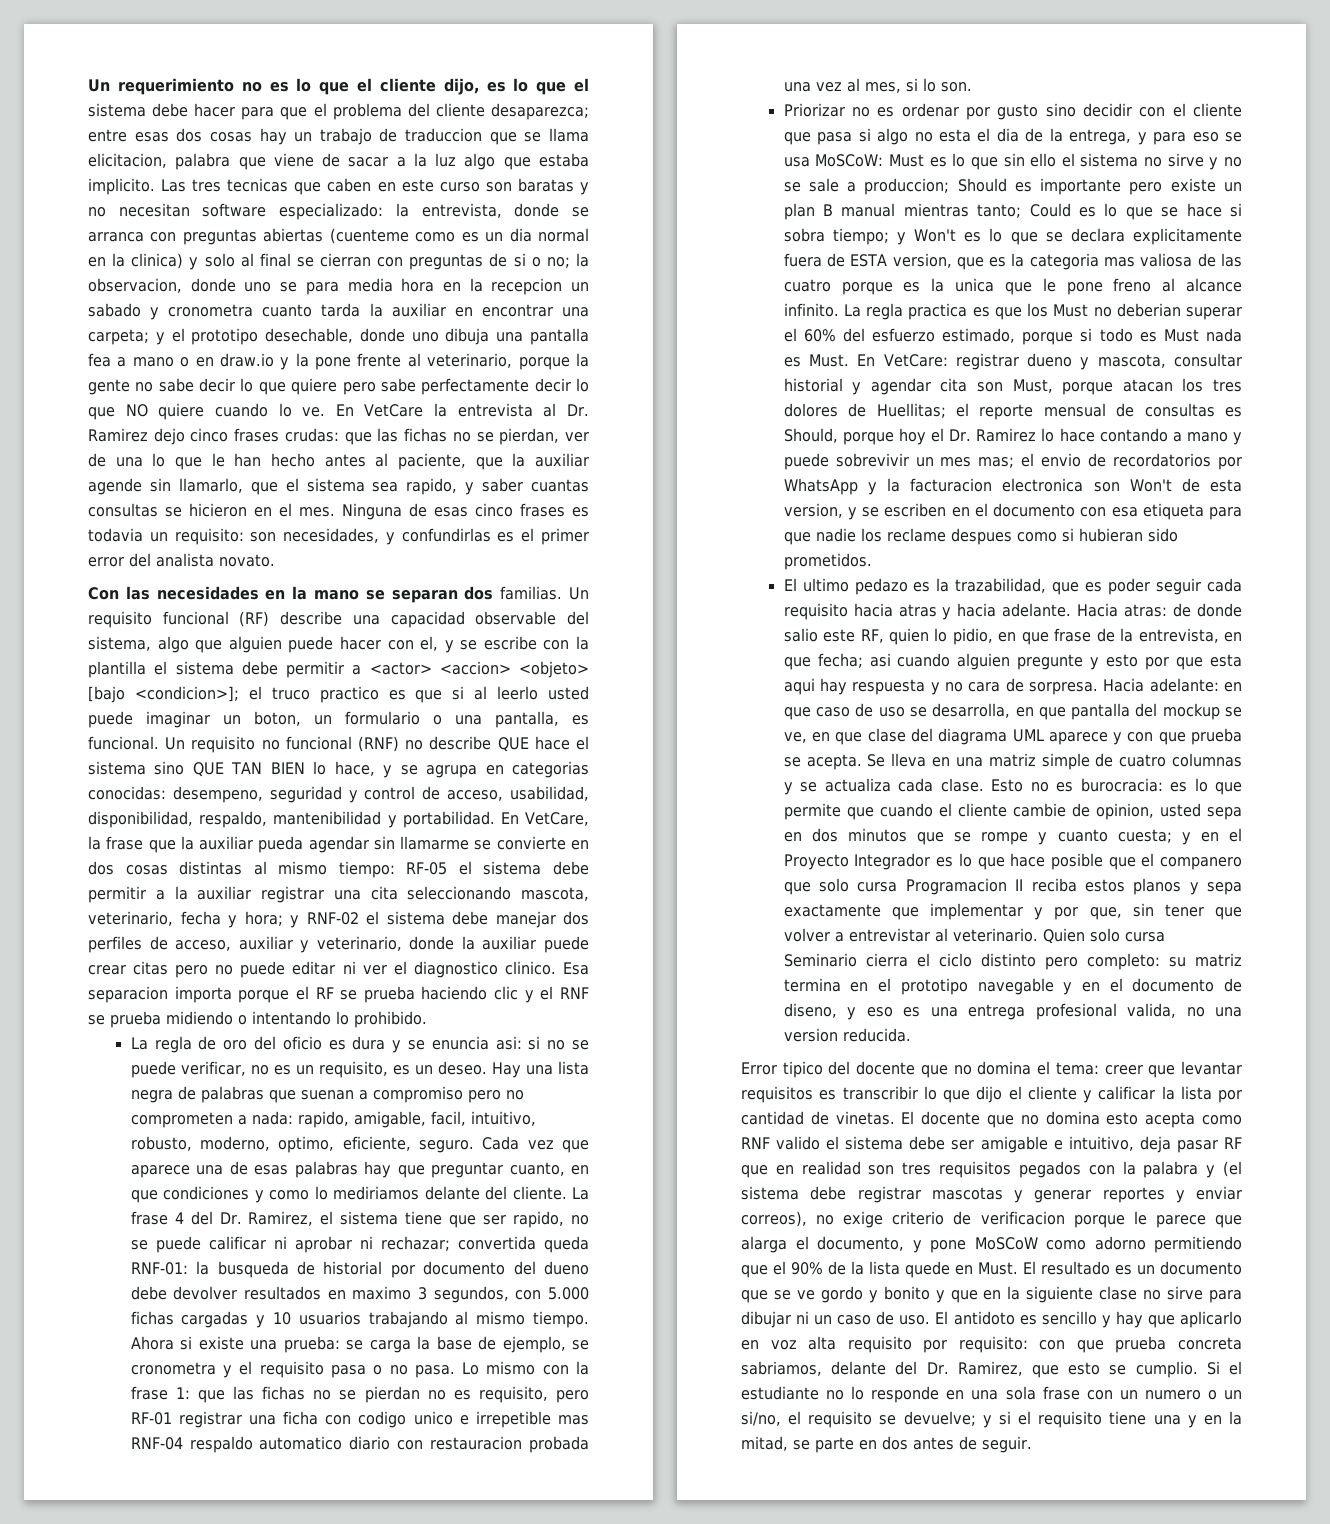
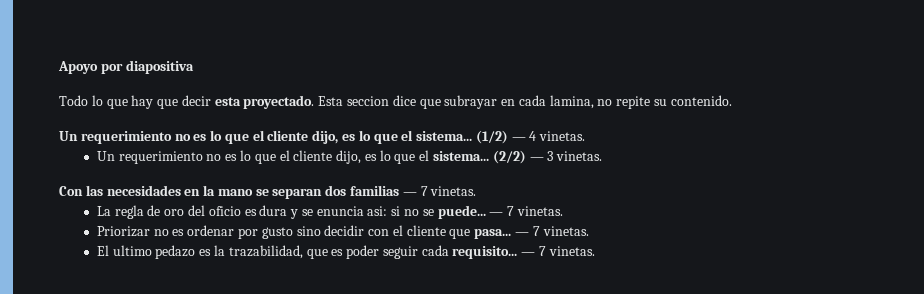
+ Apoyo por diapositiva
+ Todo lo que hay que decir esta proyectado. Esta seccion dice que subrayar en cada lamina, no repite su contenido.
- Un requerimiento no es lo que el cliente dijo, es lo que el sistema debe hacer para que el problema del cliente desaparezca; entre esas dos cosas hay un trabajo de traduccion que se llama elicitacion, palabra que viene de sacar a la luz algo que estaba implicito. Las tres tecnicas que caben en este curso son baratas y no necesitan software especializado: la entrevista, donde se arranca con preguntas abiertas (cuenteme como es un dia normal en la clinica) y solo al final se cierran con preguntas de si o no; la observacion, donde uno se para media hora en la recepcion un sabado y cronometra cuanto tarda la auxiliar en encontrar una carpeta; y el prototipo desechable, donde uno dibuja una pantalla fea a mano o en draw.io y la pone frente al veterinario, porque la gente no sabe decir lo que quiere pero sabe perfectamente decir lo que NO quiere cuando lo ve. En VetCare la entrevista al Dr. Ramirez dejo cinco frases crudas: que las fichas no se pierdan, ver de una lo que le han hecho antes al paciente, que la auxiliar agende sin llamarlo, que el sistema sea rapido, y saber cuantas consultas se hicieron en el mes. Ninguna de esas cinco frases es todavia un requisito: son necesidades, y confundirlas es el primer error del analista novato.
+ Un requerimiento no es lo que el cliente dijo, es lo que el sistema... (1/2) — 4 vinetas.
+ Un requerimiento no es lo que el cliente dijo, es lo que el sistema... (2/2) — 3 vinetas.
- Con las necesidades en la mano se separan dos familias. Un requisito funcional (RF) describe una capacidad observable del sistema, algo que alguien puede hacer con el, y se escribe con la plantilla el sistema debe permitir a <actor> <accion> <objeto> [bajo <condicion>]; el truco practico es que si al leerlo usted puede imaginar un boton, un formulario o una pantalla, es funcional. Un requisito no funcional (RNF) no describe QUE hace el sistema sino QUE TAN BIEN lo hace, y se agrupa en categorias conocidas: desempeno, seguridad y control de acceso, usabilidad, disponibilidad, respaldo, mantenibilidad y portabilidad. En VetCare, la frase que la auxiliar pueda agendar sin llamarme se convierte en dos cosas distintas al mismo tiempo: RF-05 el sistema debe permitir a la auxiliar registrar una cita seleccionando mascota, veterinario, fecha y hora; y RNF-02 el sistema debe manejar dos perfiles de acceso, auxiliar y veterinario, donde la auxiliar puede crear citas pero no puede editar ni ver el diagnostico clinico. Esa separacion importa porque el RF se prueba haciendo clic y el RNF se prueba midiendo o intentando lo prohibido.
+ Con las necesidades en la mano se separan dos familias — 7 vinetas.
- La regla de oro del oficio es dura y se enuncia asi: si no se puede verificar, no es un requisito, es un deseo. Hay una lista negra de palabras que suenan a compromiso pero no comprometen a nada: rapido, amigable, facil, intuitivo, robusto, moderno, optimo, eficiente, seguro. Cada vez que aparece una de esas palabras hay que preguntar cuanto, en que condiciones y como lo mediriamos delante del cliente. La frase 4 del Dr. Ramirez, el sistema tiene que ser rapido, no se puede calificar ni aprobar ni rechazar; convertida queda RNF-01: la busqueda de historial por documento del dueno debe devolver resultados en maximo 3 segundos, con 5.000 fichas cargadas y 10 usuarios trabajando al mismo tiempo. Ahora si existe una prueba: se carga la base de ejemplo, se cronometra y el requisito pasa o no pasa. Lo mismo con la frase 1: que las fichas no se pierdan no es requisito, pero RF-01 registrar una ficha con codigo unico e irrepetible mas RNF-04 respaldo automatico diario con restauracion probada una vez al mes, si lo son.
+ La regla de oro del oficio es dura y se enuncia asi: si no se puede... — 7 vinetas.
- Priorizar no es ordenar por gusto sino decidir con el cliente que pasa si algo no esta el dia de la entrega, y para eso se usa MoSCoW: Must es lo que sin ello el sistema no sirve y no se sale a produccion; Should es importante pero existe un plan B manual mientras tanto; Could es lo que se hace si sobra tiempo; y Won't es lo que se declara explicitamente fuera de ESTA version, que es la categoria mas valiosa de las cuatro porque es la unica que le pone freno al alcance infinito. La regla practica es que los Must no deberian superar el 60% del esfuerzo estimado, porque si todo es Must nada es Must. En VetCare: registrar dueno y mascota, consultar historial y agendar cita son Must, porque atacan los tres dolores de Huellitas; el reporte mensual de consultas es Should, porque hoy el Dr. Ramirez lo hace contando a mano y puede sobrevivir un mes mas; el envio de recordatorios por WhatsApp y la facturacion electronica son Won't de esta version, y se escriben en el documento con esa etiqueta para que nadie los reclame despues como si hubieran sido prometidos.
+ Priorizar no es ordenar por gusto sino decidir con el cliente que pasa... — 7 vinetas.
- El ultimo pedazo es la trazabilidad, que es poder seguir cada requisito hacia atras y hacia adelante. Hacia atras: de donde salio este RF, quien lo pidio, en que frase de la entrevista, en que fecha; asi cuando alguien pregunte y esto por que esta aqui hay respuesta y no cara de sorpresa. Hacia adelante: en que caso de uso se desarrolla, en que pantalla del mockup se ve, en que clase del diagrama UML aparece y con que prueba se acepta. Se lleva en una matriz simple de cuatro columnas y se actualiza cada clase. Esto no es burocracia: es lo que permite que cuando el cliente cambie de opinion, usted sepa en dos minutos que se rompe y cuanto cuesta; y en el Proyecto Integrador es lo que hace posible que el companero que solo cursa Programacion II reciba estos planos y sepa exactamente que implementar y por que, sin tener que volver a entrevistar al veterinario. Quien solo cursa Seminario cierra el ciclo distinto pero completo: su matriz termina en el prototipo navegable y en el documento de diseno, y eso es una entrega profesional valida, no una version reducida.
- Error tipico del docente que no domina el tema: creer que levantar requisitos es transcribir lo que dijo el cliente y calificar la lista por cantidad de vinetas. El docente que no domina esto acepta como RNF valido el sistema debe ser amigable e intuitivo, deja pasar RF que en realidad son tres requisitos pegados con la palabra y (el sistema debe registrar mascotas y generar reportes y enviar correos), no exige criterio de verificacion porque le parece que alarga el documento, y pone MoSCoW como adorno permitiendo que el 90% de la lista quede en Must. El resultado es un documento que se ve gordo y bonito y que en la siguiente clase no sirve para dibujar ni un caso de uso. El antidoto es sencillo y hay que aplicarlo en voz alta requisito por requisito: con que prueba concreta sabriamos, delante del Dr. Ramirez, que esto se cumplio. Si el estudiante no lo responde en una sola frase con un numero o un si/no, el requisito se devuelve; y si el requisito tiene una y en la mitad, se parte en dos antes de seguir.
+ El ultimo pedazo es la trazabilidad, que es poder seguir cada requisito... — 7 vinetas.

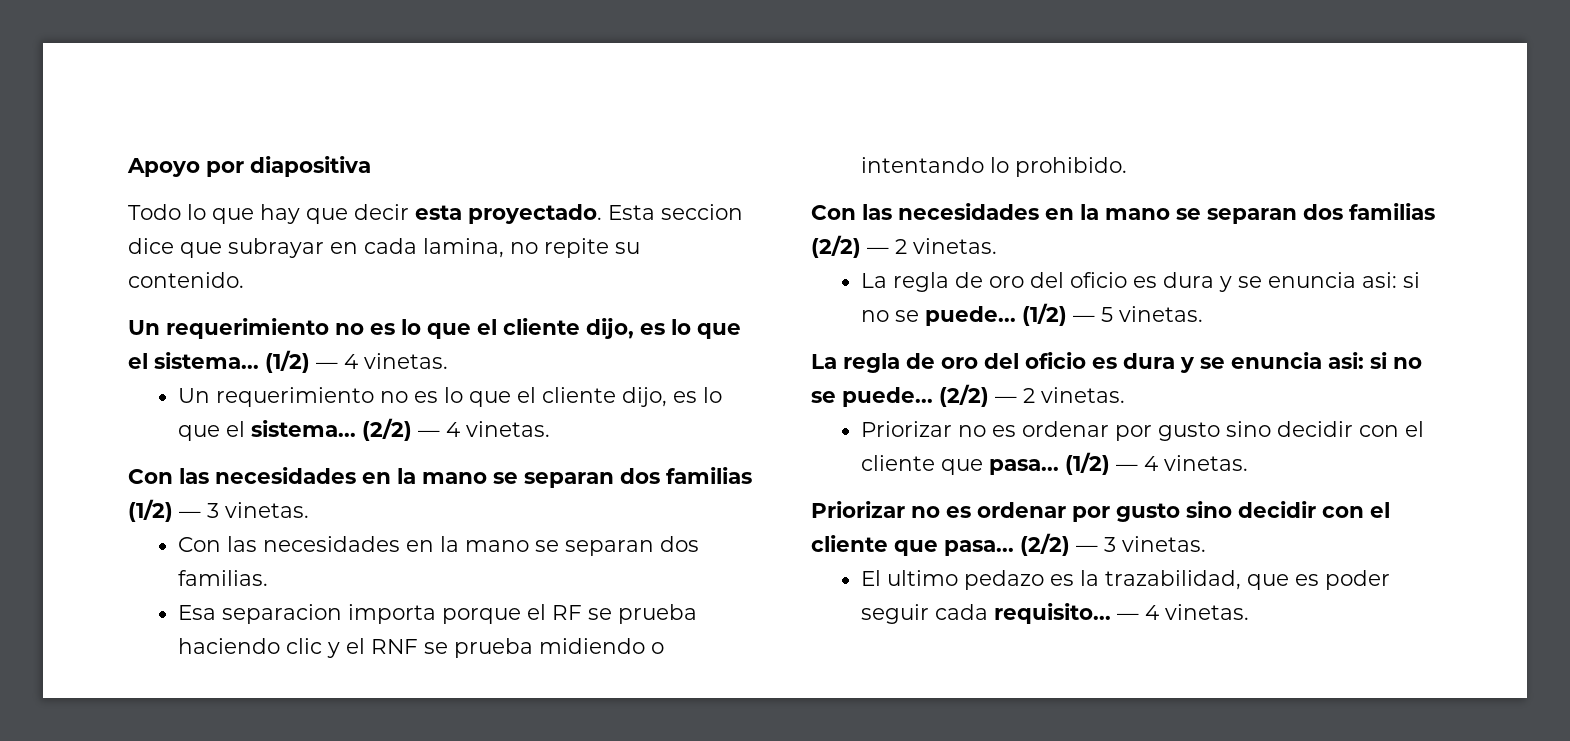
- (2/2) — 3 vinetas.
+ (2/2) — 4 vinetas.
+ Con las necesidades en la mano se separan dos familias (1/2) — 3 vinetas.
+ Con las necesidades en la mano se separan dos familias.
+ Esa separacion importa porque el RF se prueba haciendo clic y el RNF se prueba midiendo o intentando lo prohibido.
- Con las necesidades en la mano se separan dos familias — 7 vinetas.
+ Con las necesidades en la mano se separan dos familias (2/2) — 2 vinetas.
- La regla de oro del oficio es dura y se enuncia asi: si no se puede... — 7 vinetas.
+ La regla de oro del oficio es dura y se enuncia asi: si no se puede... (1/2) — 5 vinetas.
+ La regla de oro del oficio es dura y se enuncia asi: si no se puede... (2/2) — 2 vinetas.
- Priorizar no es ordenar por gusto sino decidir con el cliente que pasa... — 7 vinetas.
+ Priorizar no es ordenar por gusto sino decidir con el cliente que pasa... (1/2) — 4 vinetas.
+ Priorizar no es ordenar por gusto sino decidir con el cliente que pasa... (2/2) — 3 vinetas.
- El ultimo pedazo es la trazabilidad, que es poder seguir cada requisito... — 7 vinetas.
+ El ultimo pedazo es la trazabilidad, que es poder seguir cada requisito... — 4 vinetas.

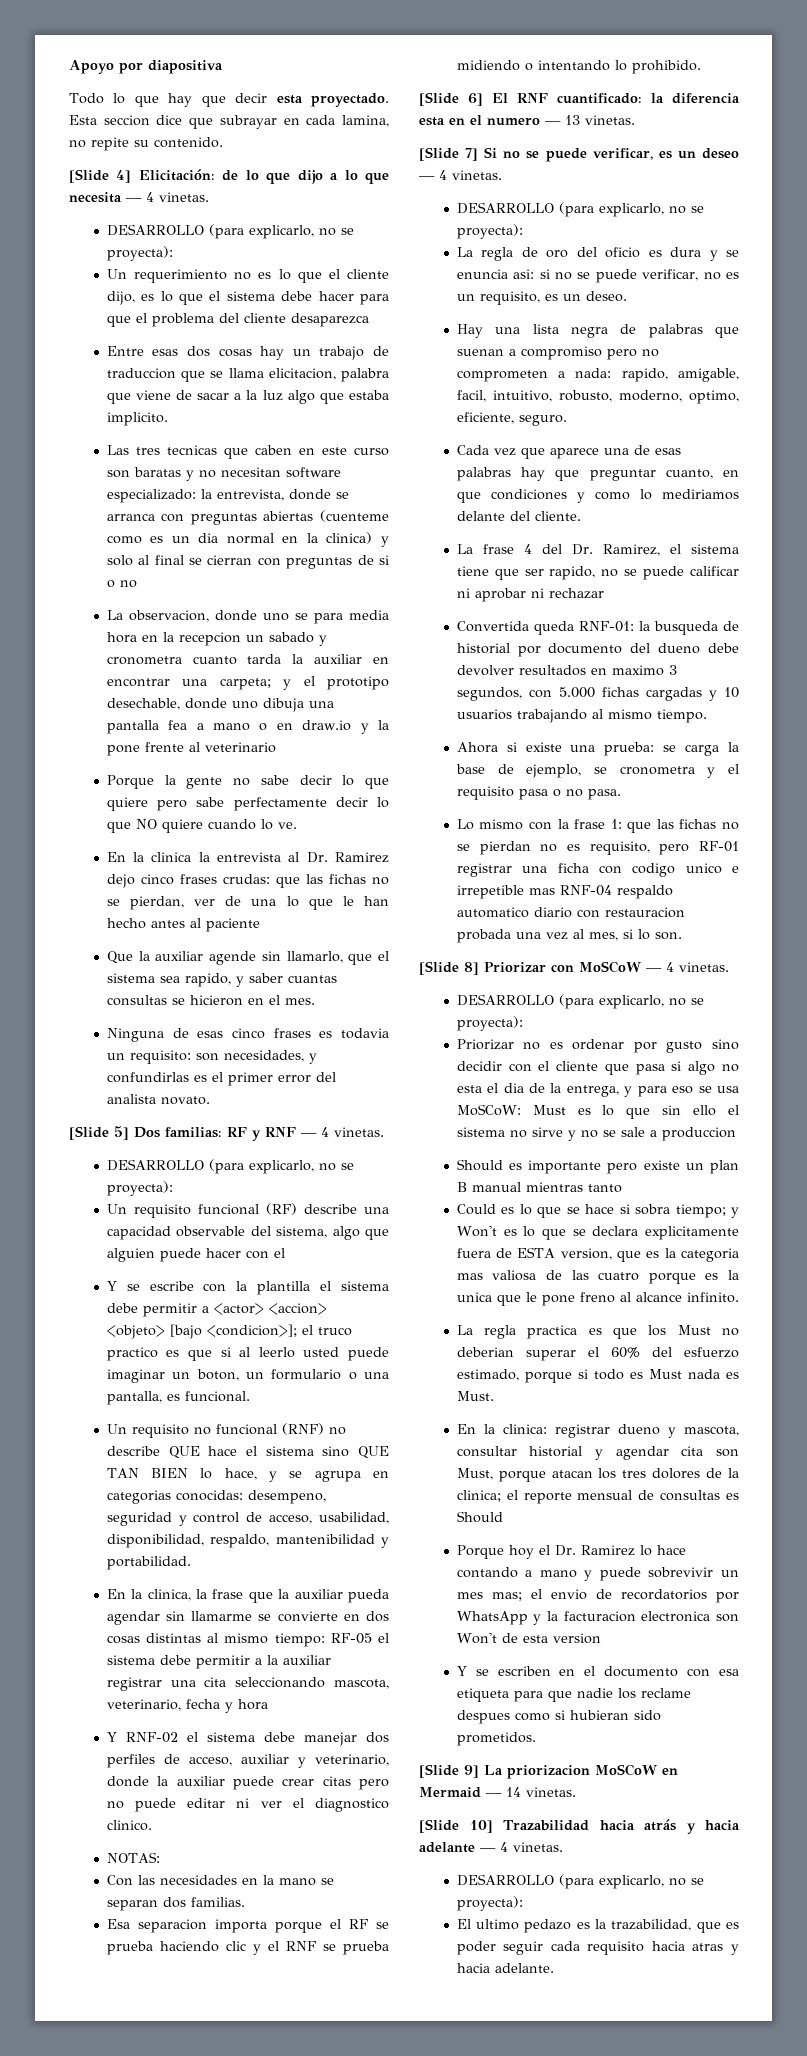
- Un requerimiento no es lo que el cliente dijo, es lo que el sistema... (1/2) — 4 vinetas.
+ [Slide 4] Elicitación: de lo que dijo a lo que necesita — 4 vinetas.
+ DESARROLLO (para explicarlo, no se proyecta):
- Un requerimiento no es lo que el cliente dijo, es lo que el sistema... (2/2) — 4 vinetas.
- Con las necesidades en la mano se separan dos familias (1/2) — 3 vinetas.
+ Un requerimiento no es lo que el cliente dijo, es lo que el sistema debe hacer para que el problema del cliente desaparezca
+ Entre esas dos cosas hay un trabajo de traduccion que se llama elicitacion, palabra que viene de sacar a la luz algo que estaba implicito.
+ Las tres tecnicas que caben en este curso son baratas y no necesitan software especializado: la entrevista, donde se arranca con preguntas abiertas (cuenteme como es un dia normal en la clinica) y solo al final se cierran con preguntas de si o no
+ La observacion, donde uno se para media hora en la recepcion un sabado y cronometra cuanto tarda la auxiliar en encontrar una carpeta; y el prototipo desechable, donde uno dibuja una pantalla fea a mano o en draw.io y la pone frente al veterinario
+ Porque la gente no sabe decir lo que quiere pero sabe perfectamente decir lo que NO quiere cuando lo ve.
+ En la clinica la entrevista al Dr. Ramirez dejo cinco frases crudas: que las fichas no se pierdan, ver de una lo que le han hecho antes al paciente
+ Que la auxiliar agende sin llamarlo, que el sistema sea rapido, y saber cuantas consultas se hicieron en el mes.
+ Ninguna de esas cinco frases es todavia un requisito: son necesidades, y confundirlas es el primer error del analista novato.
+ [Slide 5] Dos familias: RF y RNF — 4 vinetas.
+ DESARROLLO (para explicarlo, no se proyecta):
+ Un requisito funcional (RF) describe una capacidad observable del sistema, algo que alguien puede hacer con el
+ Y se escribe con la plantilla el sistema debe permitir a <actor> <accion> <objeto> [bajo <condicion>]; el truco practico es que si al leerlo usted puede imaginar un boton, un formulario o una pantalla, es funcional.
+ Un requisito no funcional (RNF) no describe QUE hace el sistema sino QUE TAN BIEN lo hace, y se agrupa en categorias conocidas: desempeno, seguridad y control de acceso, usabilidad, disponibilidad, respaldo, mantenibilidad y portabilidad.
+ En la clinica, la frase que la auxiliar pueda agendar sin llamarme se convierte en dos cosas distintas al mismo tiempo: RF-05 el sistema debe permitir a la auxiliar registrar una cita seleccionando mascota, veterinario, fecha y hora
+ Y RNF-02 el sistema debe manejar dos perfiles de acceso, auxiliar y veterinario, donde la auxiliar puede crear citas pero no puede editar ni ver el diagnostico clinico.
+ NOTAS:
- Con las necesidades en la mano se separan dos familias (2/2) — 2 vinetas.
+ [Slide 6] El RNF cuantificado: la diferencia esta en el numero — 13 vinetas.
+ [Slide 7] Si no se puede verificar, es un deseo — 4 vinetas.
+ DESARROLLO (para explicarlo, no se proyecta):
- La regla de oro del oficio es dura y se enuncia asi: si no se puede... (1/2) — 5 vinetas.
- La regla de oro del oficio es dura y se enuncia asi: si no se puede... (2/2) — 2 vinetas.
+ La regla de oro del oficio es dura y se enuncia asi: si no se puede verificar, no es un requisito, es un deseo.
+ Hay una lista negra de palabras que suenan a compromiso pero no comprometen a nada: rapido, amigable, facil, intuitivo, robusto, moderno, optimo, eficiente, seguro.
+ Cada vez que aparece una de esas palabras hay que preguntar cuanto, en que condiciones y como lo mediriamos delante del cliente.
+ La frase 4 del Dr. Ramirez, el sistema tiene que ser rapido, no se puede calificar ni aprobar ni rechazar
+ Convertida queda RNF-01: la busqueda de historial por documento del dueno debe devolver resultados en maximo 3 segundos, con 5.000 fichas cargadas y 10 usuarios trabajando al mismo tiempo.
+ Ahora si existe una prueba: se carga la base de ejemplo, se cronometra y el requisito pasa o no pasa.
+ Lo mismo con la frase 1: que las fichas no se pierdan no es requisito, pero RF-01 registrar una ficha con codigo unico e irrepetible mas RNF-04 respaldo automatico diario con restauracion probada una vez al mes, si lo son.
+ [Slide 8] Priorizar con MoSCoW — 4 vinetas.
+ DESARROLLO (para explicarlo, no se proyecta):
- Priorizar no es ordenar por gusto sino decidir con el cliente que pasa... (1/2) — 4 vinetas.
- Priorizar no es ordenar por gusto sino decidir con el cliente que pasa... (2/2) — 3 vinetas.
+ Priorizar no es ordenar por gusto sino decidir con el cliente que pasa si algo no esta el dia de la entrega, y para eso se usa MoSCoW: Must es lo que sin ello el sistema no sirve y no se sale a produccion
+ Should es importante pero existe un plan B manual mientras tanto
+ Could es lo que se hace si sobra tiempo; y Won't es lo que se declara explicitamente fuera de ESTA version, que es la categoria mas valiosa de las cuatro porque es la unica que le pone freno al alcance infinito.
+ La regla practica es que los Must no deberian superar el 60% del esfuerzo estimado, porque si todo es Must nada es Must.
+ En la clinica: registrar dueno y mascota, consultar historial y agendar cita son Must, porque atacan los tres dolores de la clinica; el reporte mensual de consultas es Should
+ Porque hoy el Dr. Ramirez lo hace contando a mano y puede sobrevivir un mes mas; el envio de recordatorios por WhatsApp y la facturacion electronica son Won't de esta version
+ Y se escriben en el documento con esa etiqueta para que nadie los reclame despues como si hubieran sido prometidos.
+ [Slide 9] La priorizacion MoSCoW en Mermaid — 14 vinetas.
+ [Slide 10] Trazabilidad hacia atrás y hacia adelante — 4 vinetas.
+ DESARROLLO (para explicarlo, no se proyecta):
- El ultimo pedazo es la trazabilidad, que es poder seguir cada requisito... — 4 vinetas.
+ El ultimo pedazo es la trazabilidad, que es poder seguir cada requisito hacia atras y hacia adelante.

